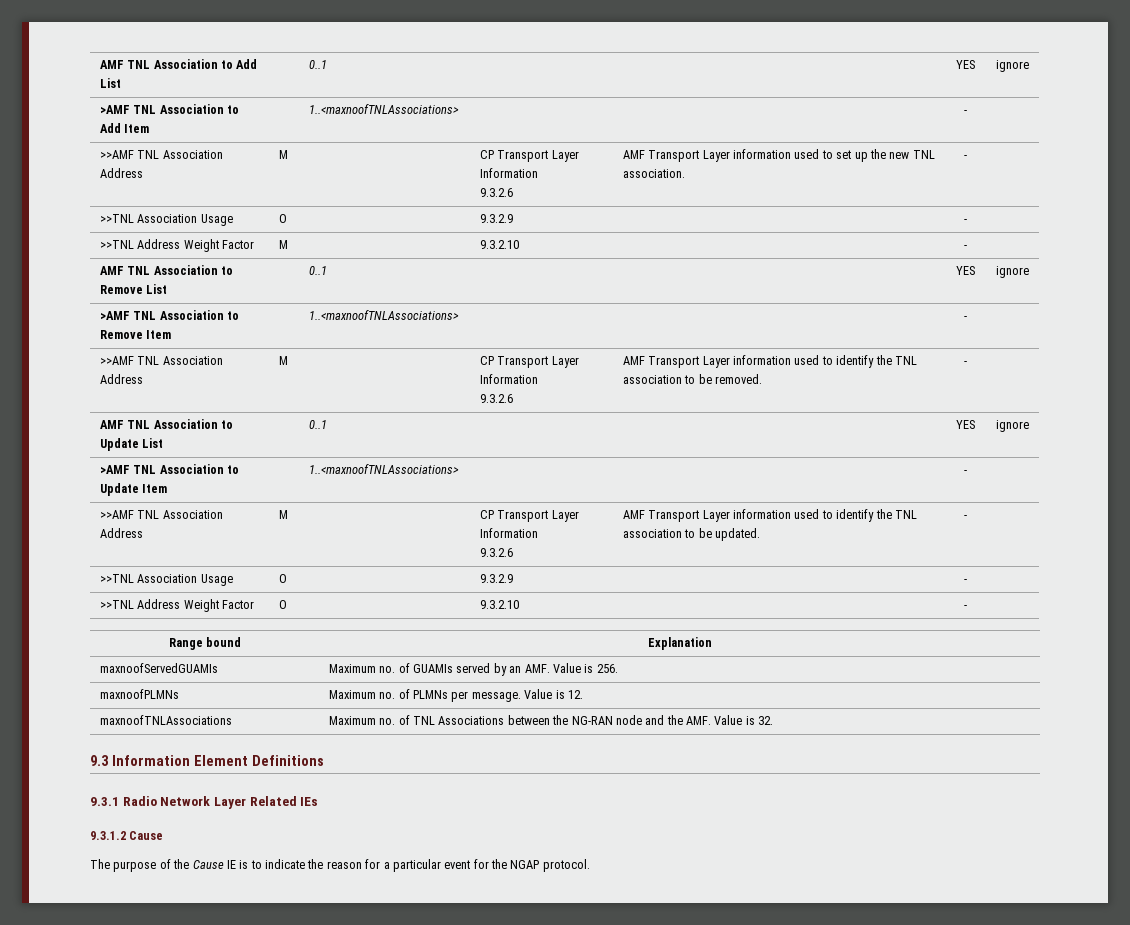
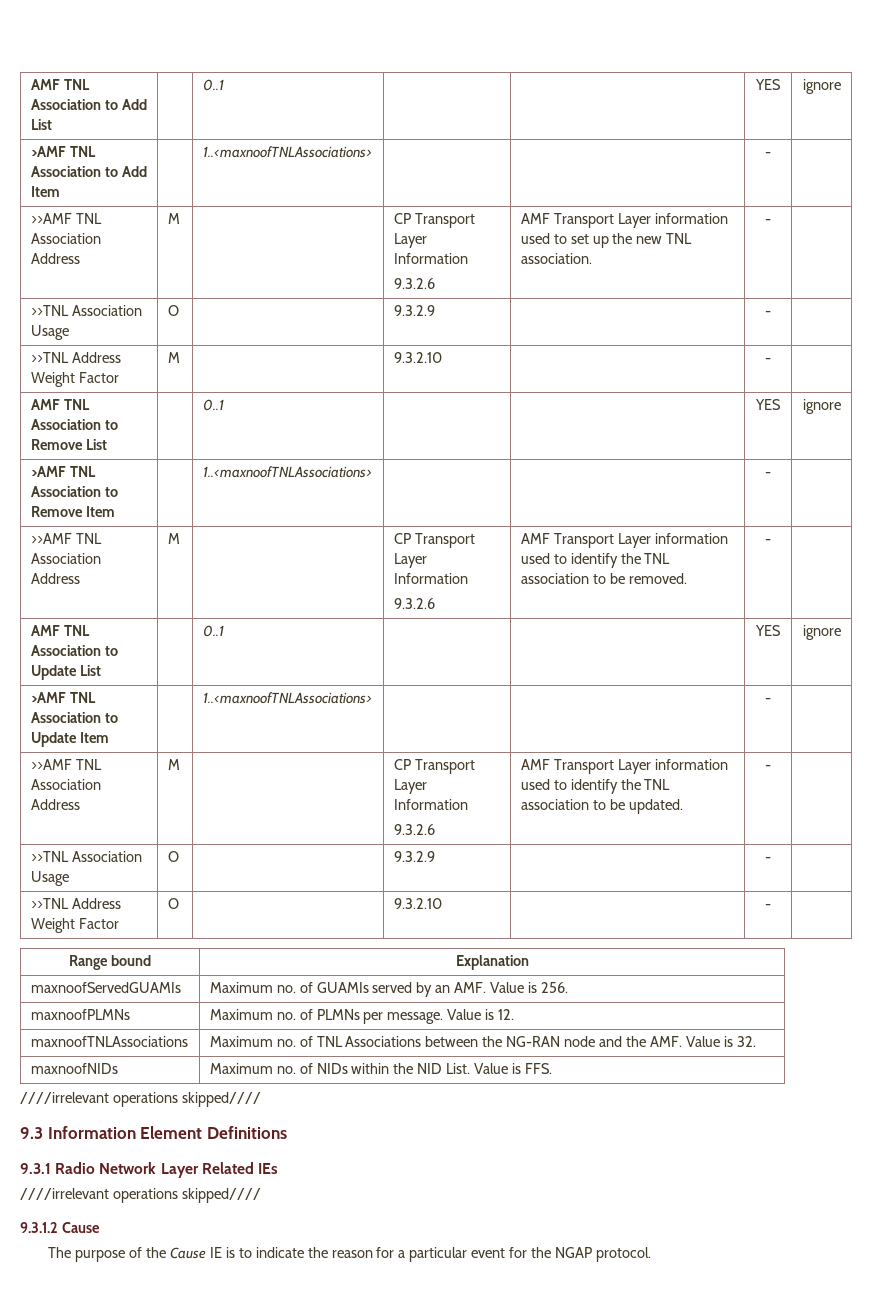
+ maxnoofNIDs | Maximum no. of NIDs within the NID List. Value is FFS.
+ ////irrelevant operations skipped////
  9.3.1 Radio Network Layer Related IEs
+ ////irrelevant operations skipped////

